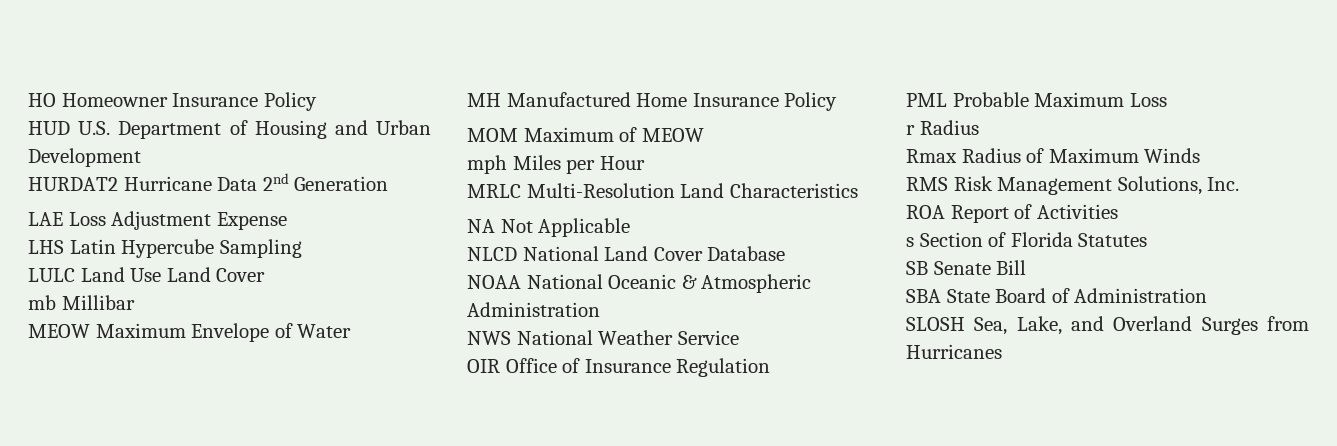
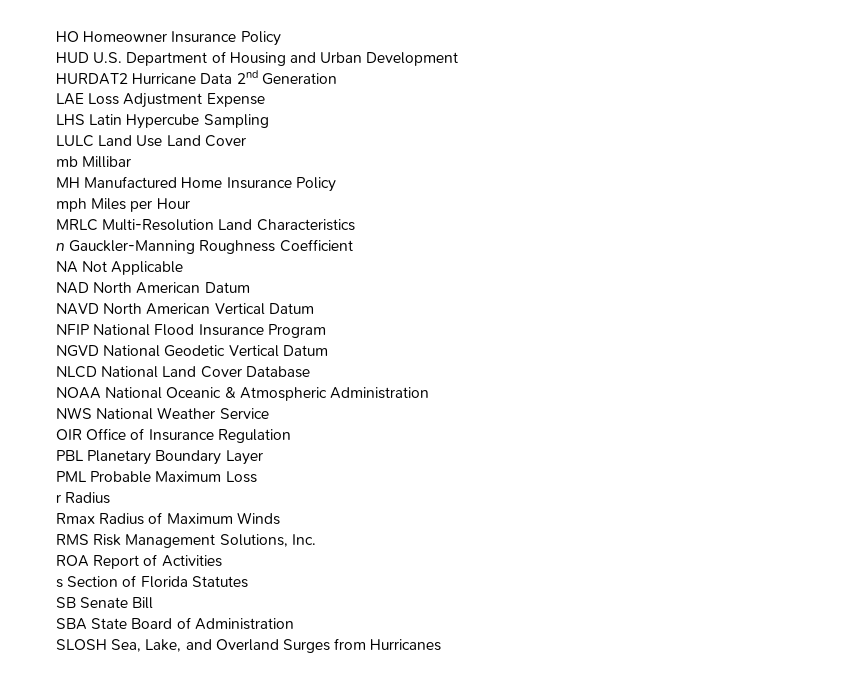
- MEOW Maximum Envelope of Water
- MOM Maximum of MEOW
+ n Gauckler-Manning Roughness Coefficient
+ NAD North American Datum
+ NAVD North American Vertical Datum
+ NFIP National Flood Insurance Program
+ NGVD National Geodetic Vertical Datum
+ PBL Planetary Boundary Layer

